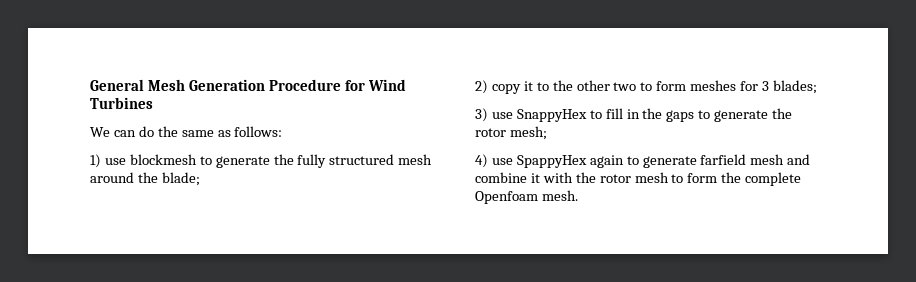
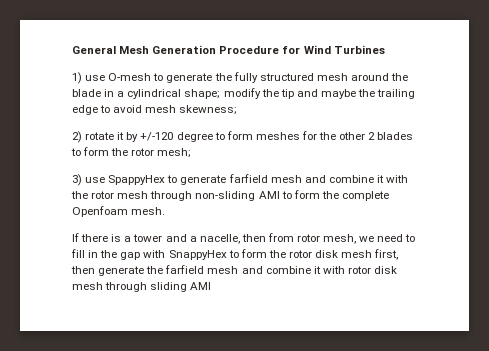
- We can do the same as follows:
- 1) use blockmesh to generate the fully structured mesh around the blade;
- 2) copy it to the other two to form meshes for 3 blades;
- 3) use SnappyHex to fill in the gaps to generate the rotor mesh;
+ 1) use O-mesh to generate the fully structured mesh around the blade in a cylindrical shape; modify the tip and maybe the trailing edge to avoid mesh skewness;
+ 2) rotate it by +/-120 degree to form meshes for the other 2 blades to form the rotor mesh;
- 4) use SpappyHex again to generate farfield mesh and combine it with the rotor mesh to form the complete Openfoam mesh.
+ 3) use SpappyHex to generate farfield mesh and combine it with the rotor mesh through non-sliding AMI to form the complete Openfoam mesh.
+ If there is a tower and a nacelle, then from rotor mesh, we need to fill in the gap with SnappyHex to form the rotor disk mesh first, then generate the farfield mesh and combine it with rotor disk mesh through sliding AMI

